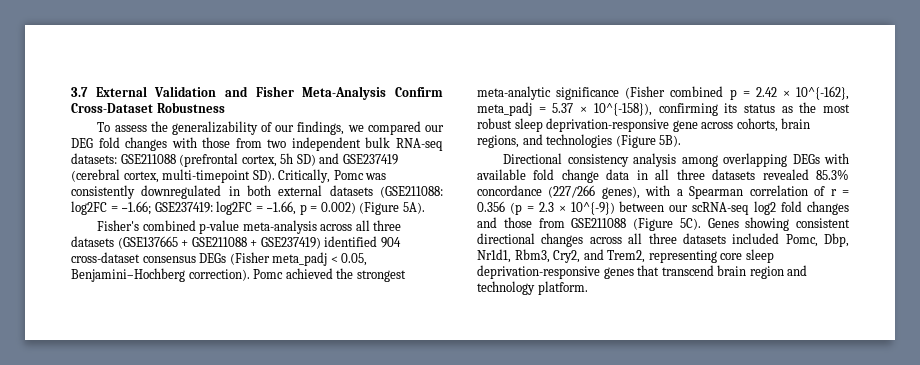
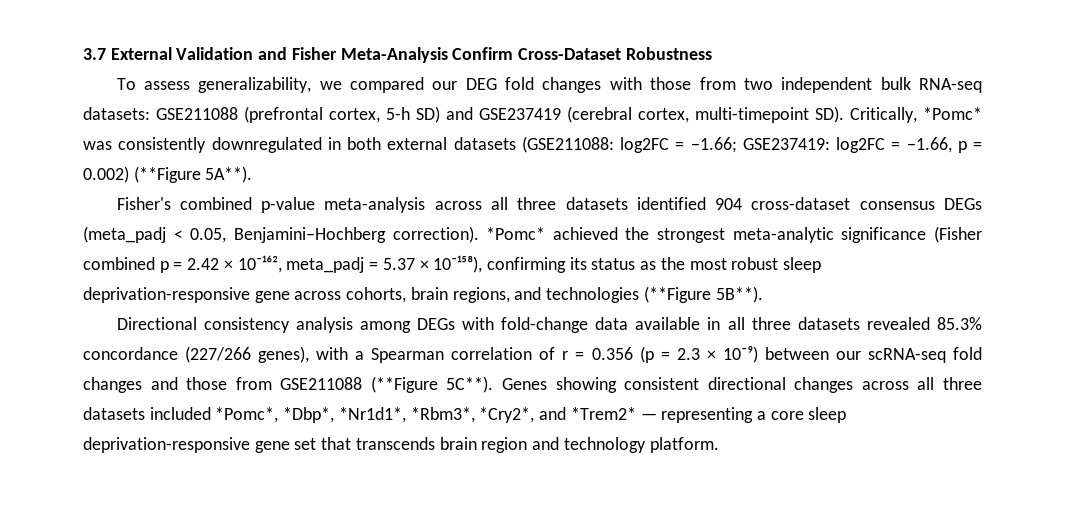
- To assess the generalizability of our findings, we compared our DEG fold changes with those from two independent bulk RNA-seq datasets: GSE211088 (prefrontal cortex, 5h SD) and GSE237419 (cerebral cortex, multi-timepoint SD). Critically, Pomc was consistently downregulated in both external datasets (GSE211088: log2FC = −1.66; GSE237419: log2FC = −1.66, p = 0.002) (Figure 5A).
+ To assess generalizability, we compared our DEG fold changes with those from two independent bulk RNA-seq datasets: GSE211088 (prefrontal cortex, 5-h SD) and GSE237419 (cerebral cortex, multi-timepoint SD). Critically, *Pomc* was consistently downregulated in both external datasets (GSE211088: log2FC = −1.66; GSE237419: log2FC = −1.66, p = 0.002) (**Figure 5A**).
- Fisher's combined p-value meta-analysis across all three datasets (GSE137665 + GSE211088 + GSE237419) identified 904 cross-dataset consensus DEGs (Fisher meta_padj < 0.05, Benjamini–Hochberg correction).
+ Fisher's combined p-value meta-analysis across all three datasets identified 904 cross-dataset consensus DEGs (meta_padj < 0.05, Benjamini–Hochberg correction).
- Pomc achieved the strongest meta-analytic significance (Fisher combined p = 2.42 × 10^{-162}, meta_padj = 5.37 × 10^{-158}), confirming its status as the most robust sleep deprivation-responsive gene across cohorts, brain regions, and technologies (Figure 5B).
+ *Pomc* achieved the strongest meta-analytic significance (Fisher combined p = 2.42 × 10⁻¹⁶², meta_padj = 5.37 × 10⁻¹⁵⁸), confirming its status as the most robust sleep deprivation-responsive gene across cohorts, brain regions, and technologies (**Figure 5B**).
- Directional consistency analysis among overlapping DEGs with available fold change data in all three datasets revealed 85.3% concordance (227/266 genes), with a Spearman correlation of r = 0.356 (p = 2.3 × 10^{-9}) between our scRNA-seq log2 fold changes and those from GSE211088 (Figure 5C).
+ Directional consistency analysis among DEGs with fold-change data available in all three datasets revealed 85.3% concordance (227/266 genes), with a Spearman correlation of r = 0.356 (p = 2.3 × 10⁻⁹) between our scRNA-seq fold changes and those from GSE211088 (**Figure 5C**).
- Genes showing consistent directional changes across all three datasets included Pomc, Dbp, Nr1d1, Rbm3, Cry2, and Trem2, representing core sleep deprivation-responsive genes that transcend brain region and technology platform.
+ Genes showing consistent directional changes across all three datasets included *Pomc*, *Dbp*, *Nr1d1*, *Rbm3*, *Cry2*, and *Trem2* — representing a core sleep deprivation-responsive gene set that transcends brain region and technology platform.

